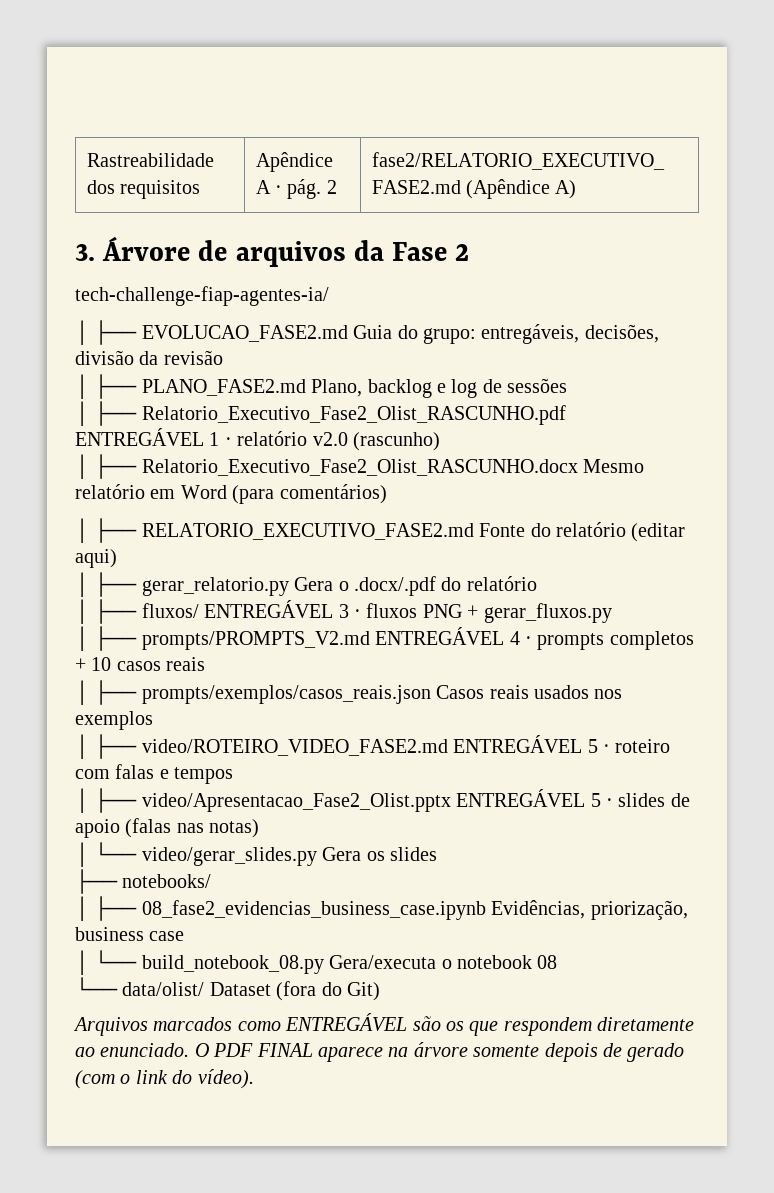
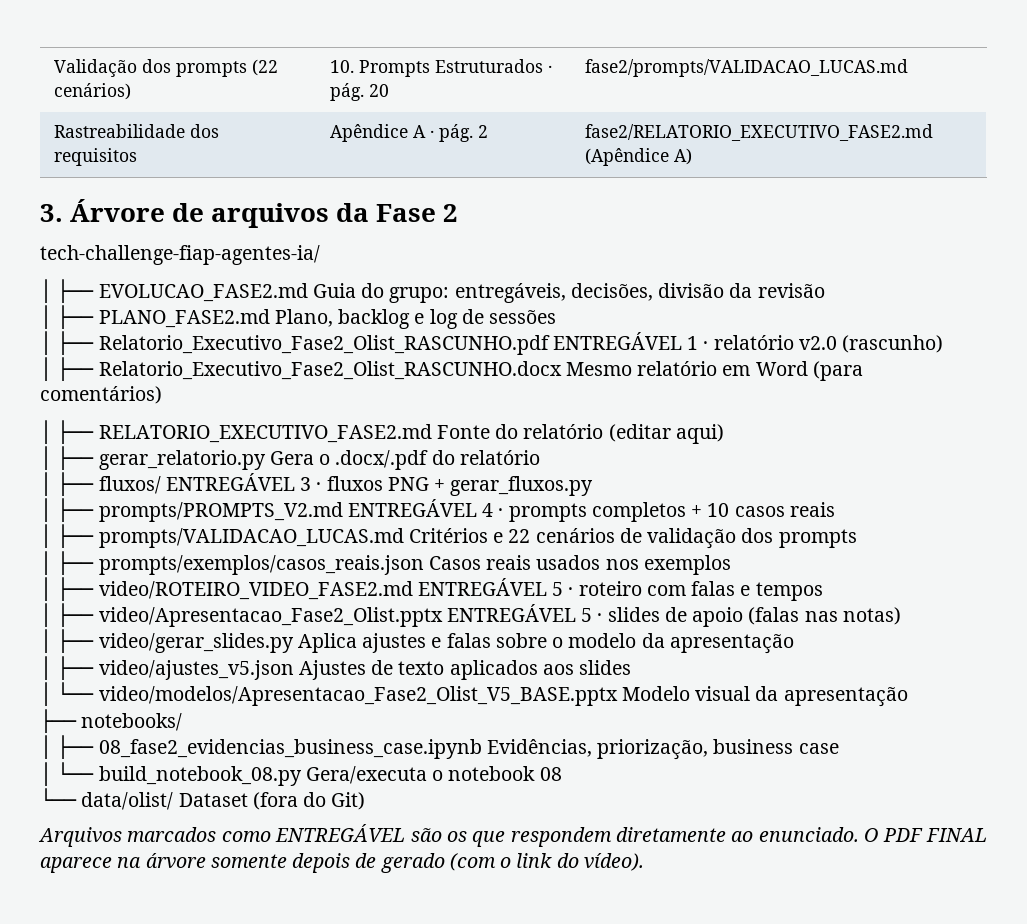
+ Validação dos prompts (22 cenários) | 10. Prompts Estruturados · pág. 20 | fase2/prompts/VALIDACAO_LUCAS.md
+ │ ├── prompts/VALIDACAO_LUCAS.md Critérios e 22 cenários de validação dos prompts
- │ └── video/gerar_slides.py Gera os slides
+ │ ├── video/gerar_slides.py Aplica ajustes e falas sobre o modelo da apresentação
+ │ ├── video/ajustes_v5.json Ajustes de texto aplicados aos slides
+ │ └── video/modelos/Apresentacao_Fase2_Olist_V5_BASE.pptx Modelo visual da apresentação

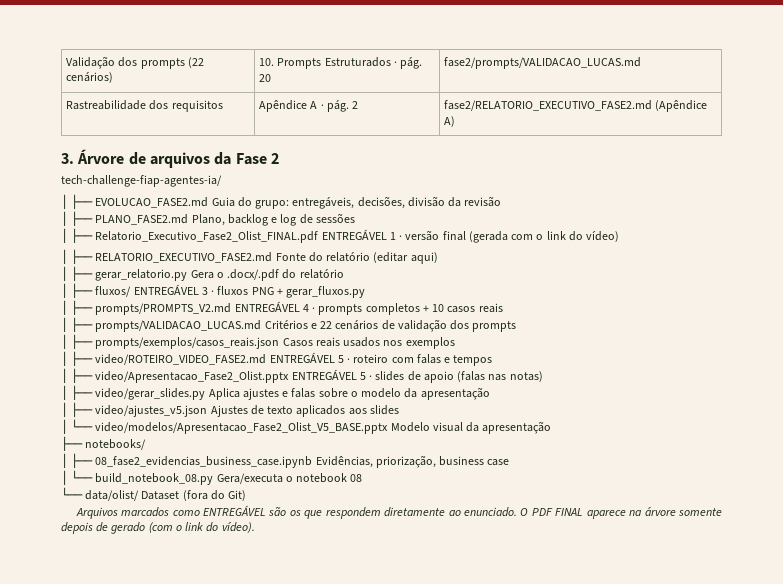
- │ ├── Relatorio_Executivo_Fase2_Olist_RASCUNHO.pdf ENTREGÁVEL 1 · relatório v2.0 (rascunho)
- │ ├── Relatorio_Executivo_Fase2_Olist_RASCUNHO.docx Mesmo relatório em Word (para comentários)
+ │ ├── Relatorio_Executivo_Fase2_Olist_FINAL.pdf ENTREGÁVEL 1 · versão final (gerada com o link do vídeo)

